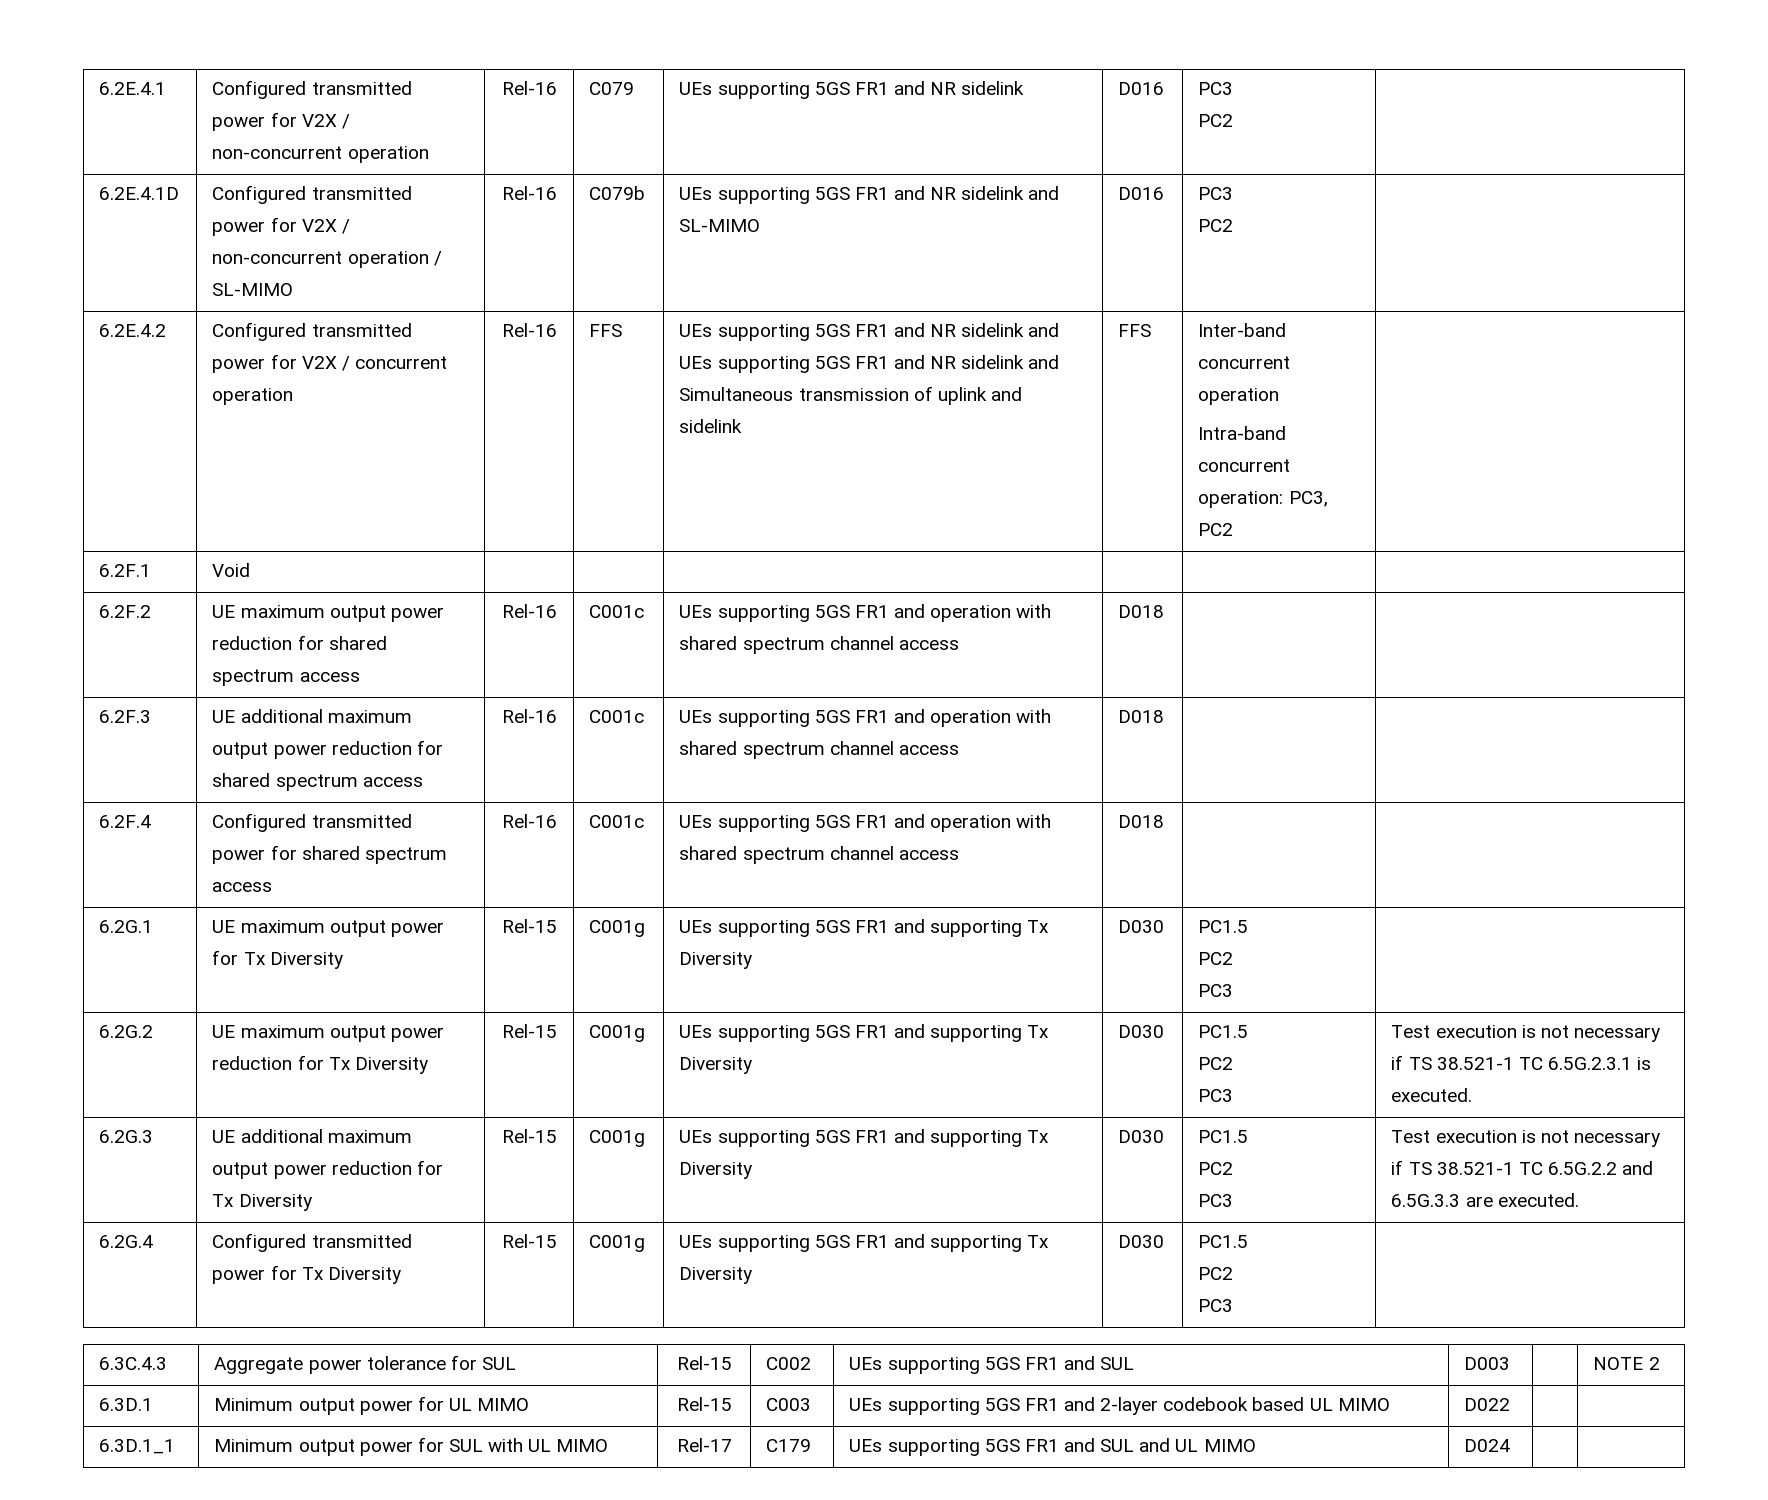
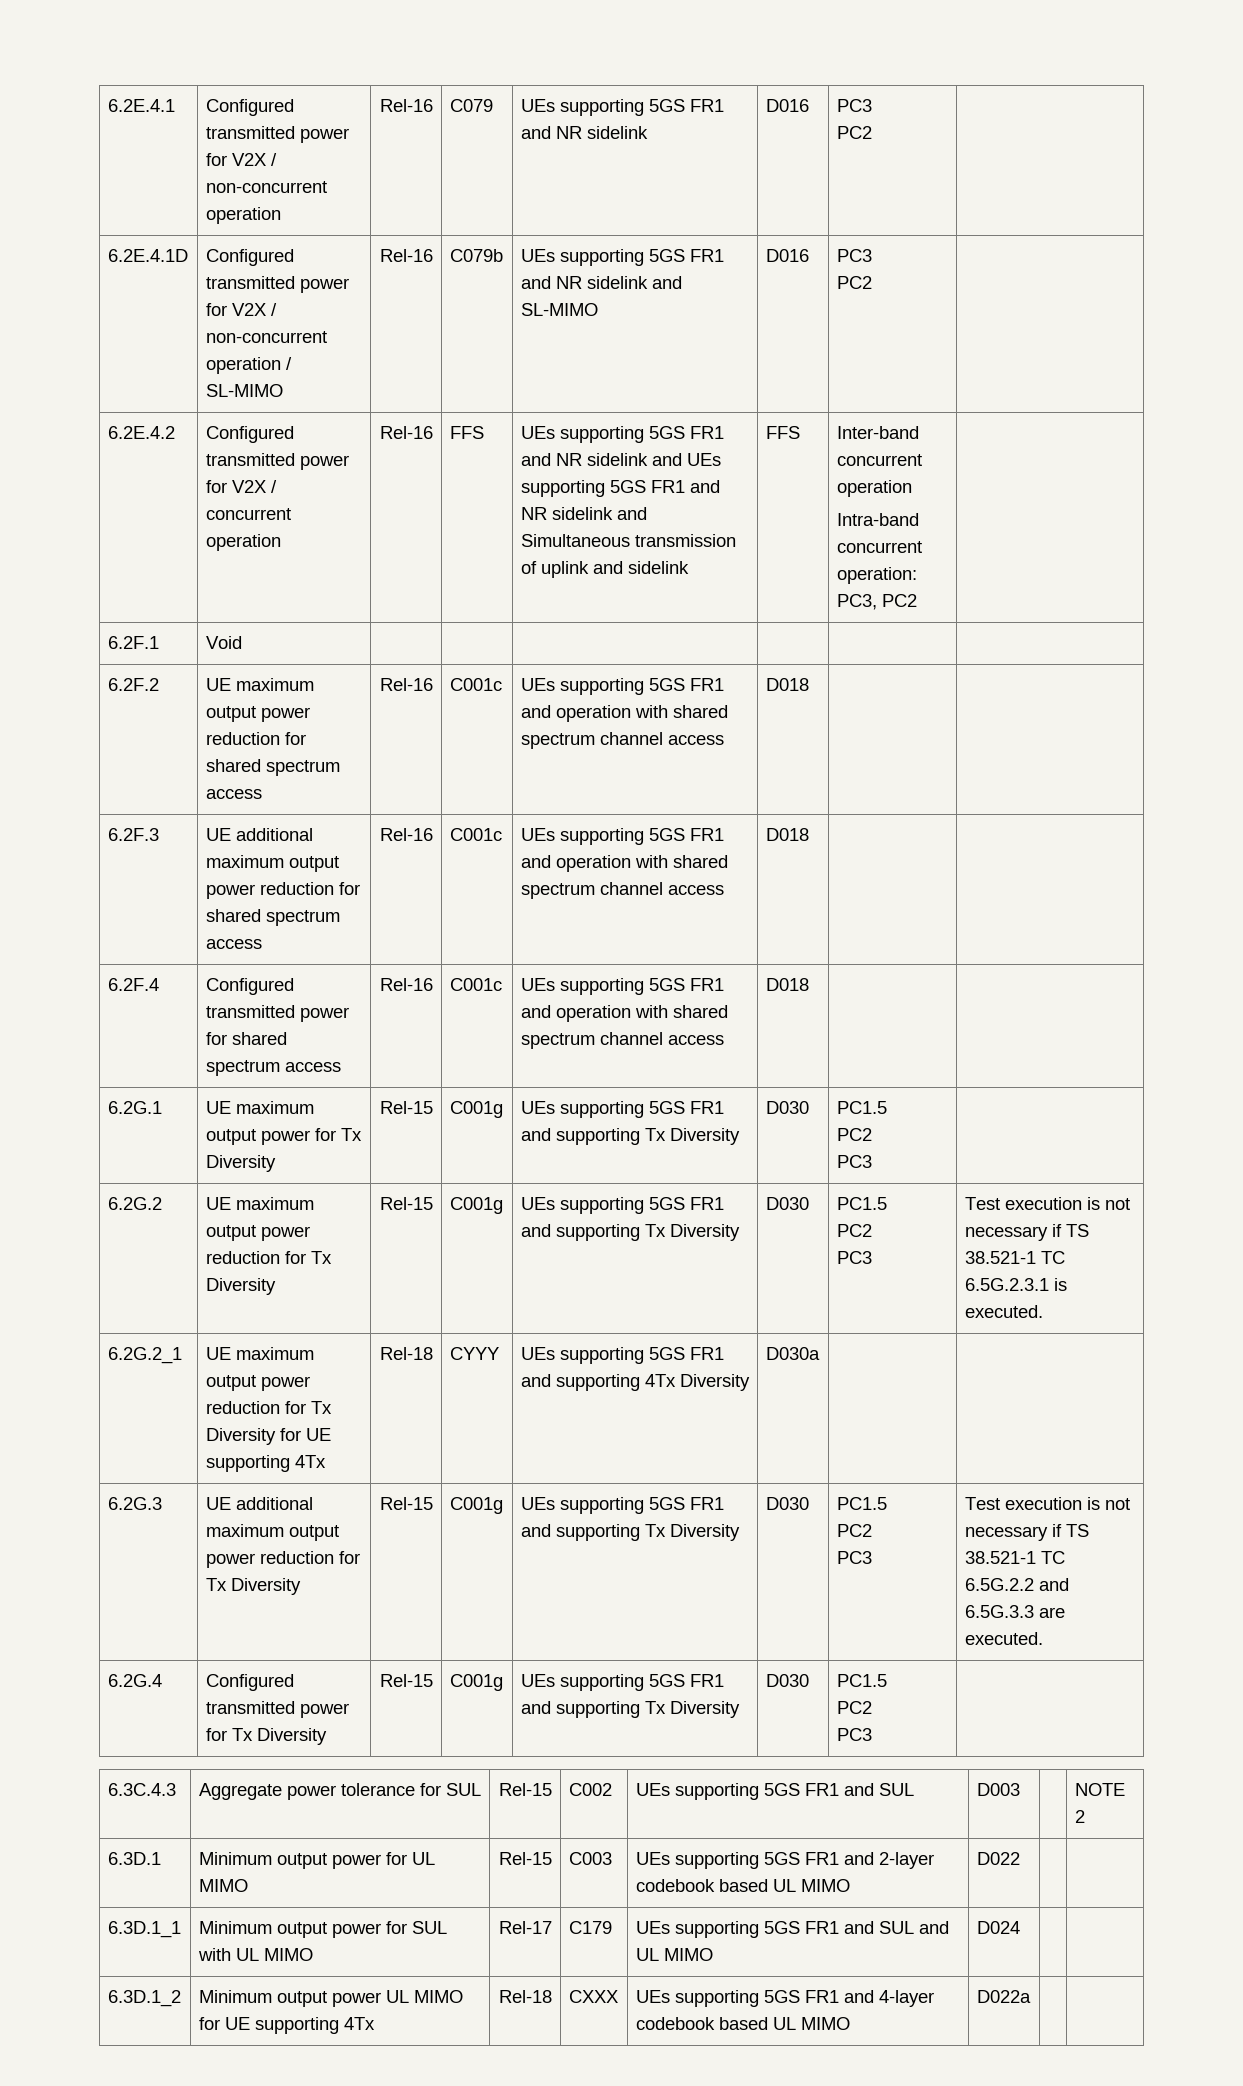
+ 6.2G.2_1 | UE maximum output power reduction for Tx Diversity for UE supporting 4Tx | Rel-18 | CYYY | UEs supporting 5GS FR1 and supporting 4Tx Diversity | D030a | |
+ 6.3D.1_2 | Minimum output power UL MIMO for UE supporting 4Tx | Rel-18 | CXXX | UEs supporting 5GS FR1 and 4-layer codebook based UL MIMO | D022a | |

